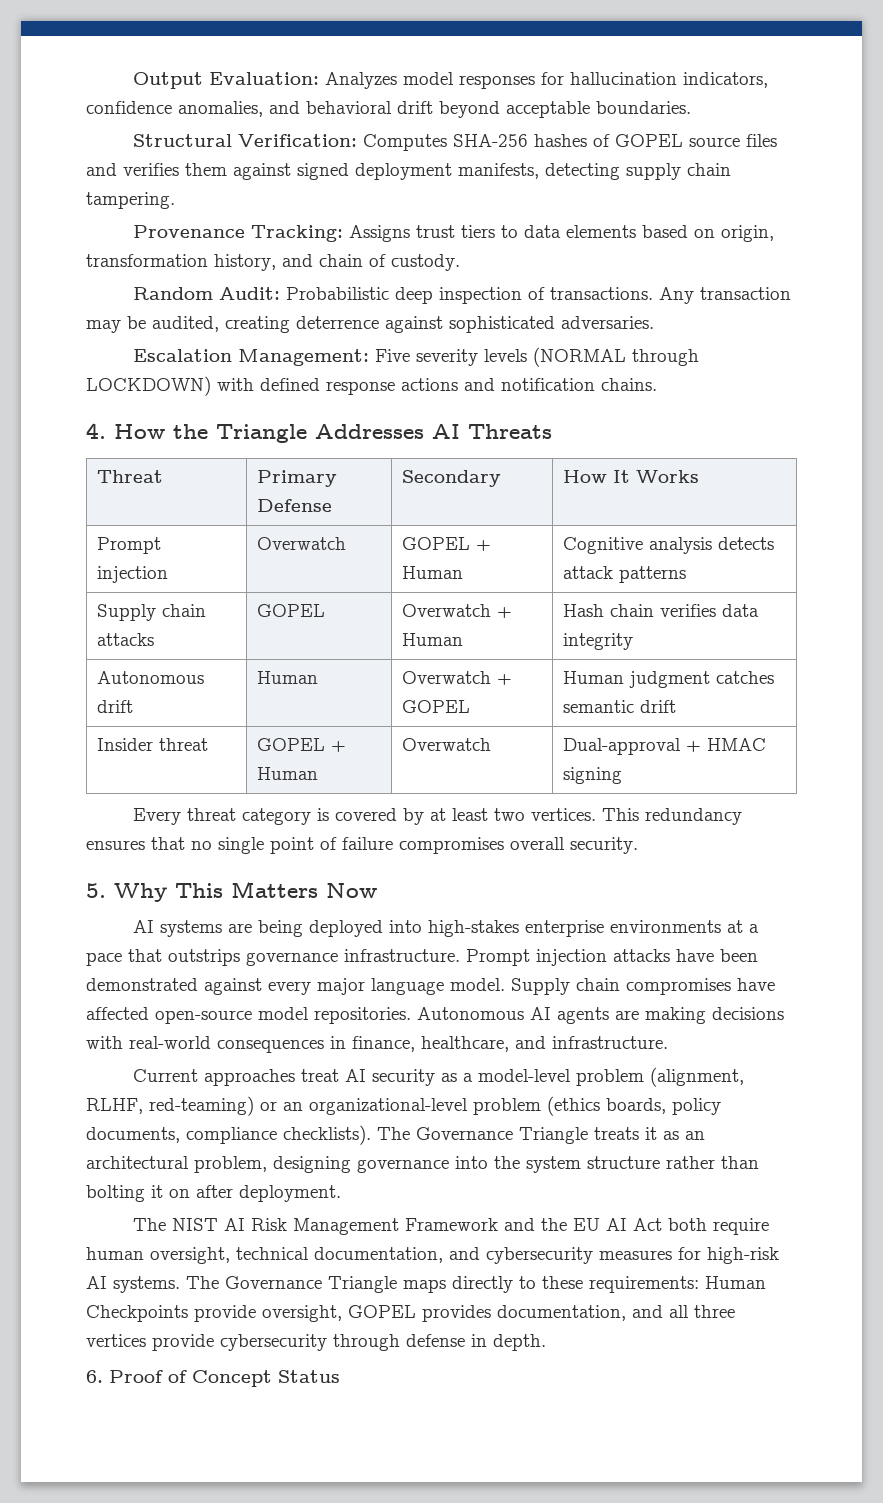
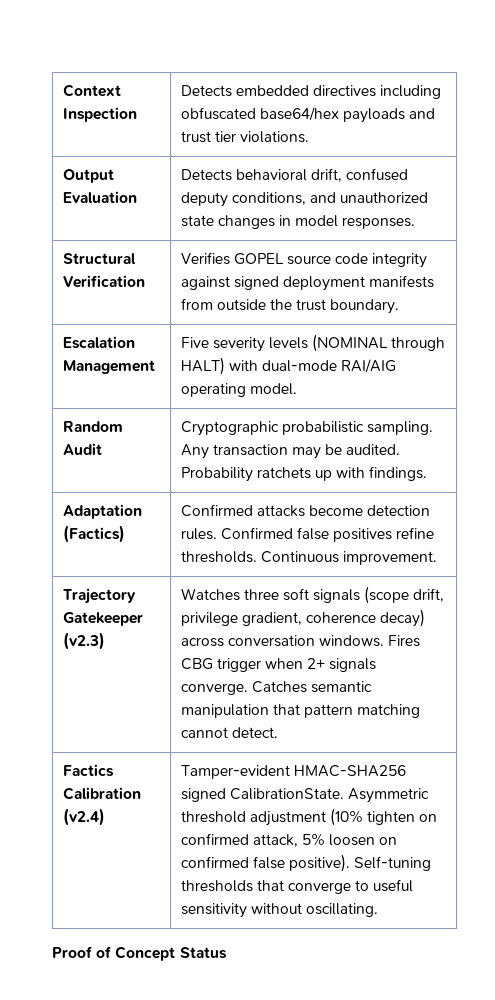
- Output Evaluation: Analyzes model responses for hallucination indicators, confidence anomalies, and behavioral drift beyond acceptable boundaries.
- Structural Verification: Computes SHA-256 hashes of GOPEL source files and verifies them against signed deployment manifests, detecting supply chain tampering.
- Provenance Tracking: Assigns trust tiers to data elements based on origin, transformation history, and chain of custody.
- Random Audit: Probabilistic deep inspection of transactions. Any transaction may be audited, creating deterrence against sophisticated adversaries.
- Escalation Management: Five severity levels (NORMAL through LOCKDOWN) with defined response actions and notification chains.
- 4. How the Triangle Addresses AI Threats
- Threat | Primary Defense | Secondary | How It Works
- Prompt injection | Overwatch | GOPEL + Human | Cognitive analysis detects attack patterns
- Supply chain attacks | GOPEL | Overwatch + Human | Hash chain verifies data integrity
- Autonomous drift | Human | Overwatch + GOPEL | Human judgment catches semantic drift
- Insider threat | GOPEL + Human | Overwatch | Dual-approval + HMAC signing
- Every threat category is covered by at least two vertices. This redundancy ensures that no single point of failure compromises overall security.
- 5. Why This Matters Now
- AI systems are being deployed into high-stakes enterprise environments at a pace that outstrips governance infrastructure. Prompt injection attacks have been demonstrated against every major language model. Supply chain compromises have affected open-source model repositories. Autonomous AI agents are making decisions with real-world consequences in finance, healthcare, and infrastructure.
- Current approaches treat AI security as a model-level problem (alignment, RLHF, red-teaming) or an organizational-level problem (ethics boards, policy documents, compliance checklists). The Governance Triangle treats it as an architectural problem, designing governance into the system structure rather than bolting it on after deployment.
- The NIST AI Risk Management Framework and the EU AI Act both require human oversight, technical documentation, and cybersecurity measures for high-risk AI systems. The Governance Triangle maps directly to these requirements: Human Checkpoints provide oversight, GOPEL provides documentation, and all three vertices provide cybersecurity through defense in depth.
- 6. Proof of Concept Status
+ Context Inspection | Detects embedded directives including obfuscated base64/hex payloads and trust tier violations.
+ Output Evaluation | Detects behavioral drift, confused deputy conditions, and unauthorized state changes in model responses.
+ Structural Verification | Verifies GOPEL source code integrity against signed deployment manifests from outside the trust boundary.
+ Escalation Management | Five severity levels (NOMINAL through HALT) with dual-mode RAI/AIG operating model.
+ Random Audit | Cryptographic probabilistic sampling. Any transaction may be audited. Probability ratchets up with findings.
+ Adaptation (Factics) | Confirmed attacks become detection rules. Confirmed false positives refine thresholds. Continuous improvement.
+ Trajectory Gatekeeper (v2.3) | Watches three soft signals (scope drift, privilege gradient, coherence decay) across conversation windows. Fires CBG trigger when 2+ signals converge. Catches semantic manipulation that pattern matching cannot detect.
+ Factics Calibration (v2.4) | Tamper-evident HMAC-SHA256 signed CalibrationState. Asymmetric threshold adjustment (10% tighten on confirmed attack, 5% loosen on confirmed false positive). Self-tuning thresholds that converge to useful sensitivity without oscillating.
+ Proof of Concept Status

